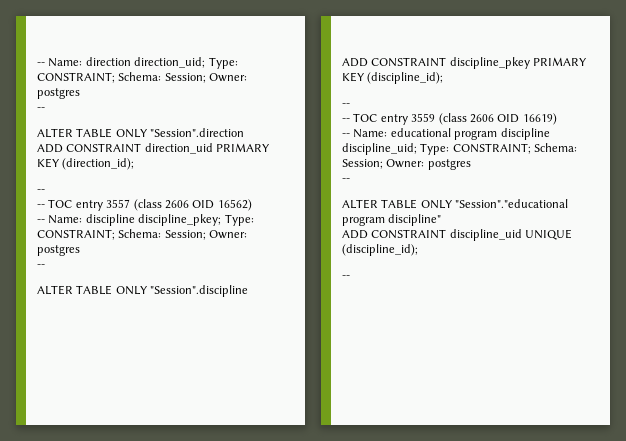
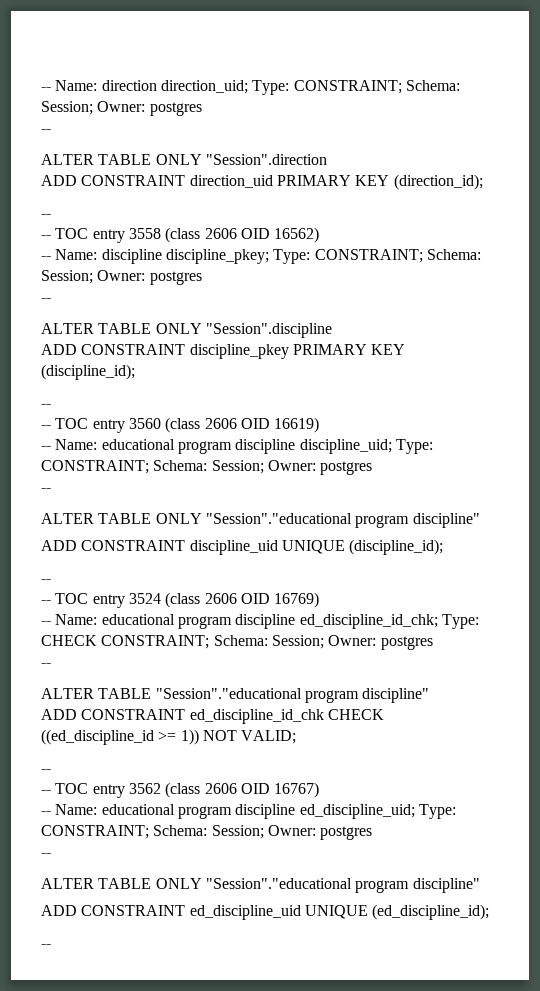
- -- TOC entry 3557 (class 2606 OID 16562)
+ -- TOC entry 3558 (class 2606 OID 16562)
- -- TOC entry 3559 (class 2606 OID 16619)
+ -- TOC entry 3560 (class 2606 OID 16619)
+ -- TOC entry 3524 (class 2606 OID 16769)
+ -- Name: educational program discipline ed_discipline_id_chk; Type: CHECK CONSTRAINT; Schema: Session; Owner: postgres
+ --
+ ALTER TABLE "Session"."educational program discipline"
+ ADD CONSTRAINT ed_discipline_id_chk CHECK ((ed_discipline_id >= 1)) NOT VALID;
+ --
+ -- TOC entry 3562 (class 2606 OID 16767)
+ -- Name: educational program discipline ed_discipline_uid; Type: CONSTRAINT; Schema: Session; Owner: postgres
+ --
+ ALTER TABLE ONLY "Session"."educational program discipline"
+ ADD CONSTRAINT ed_discipline_uid UNIQUE (ed_discipline_id);
+ --

